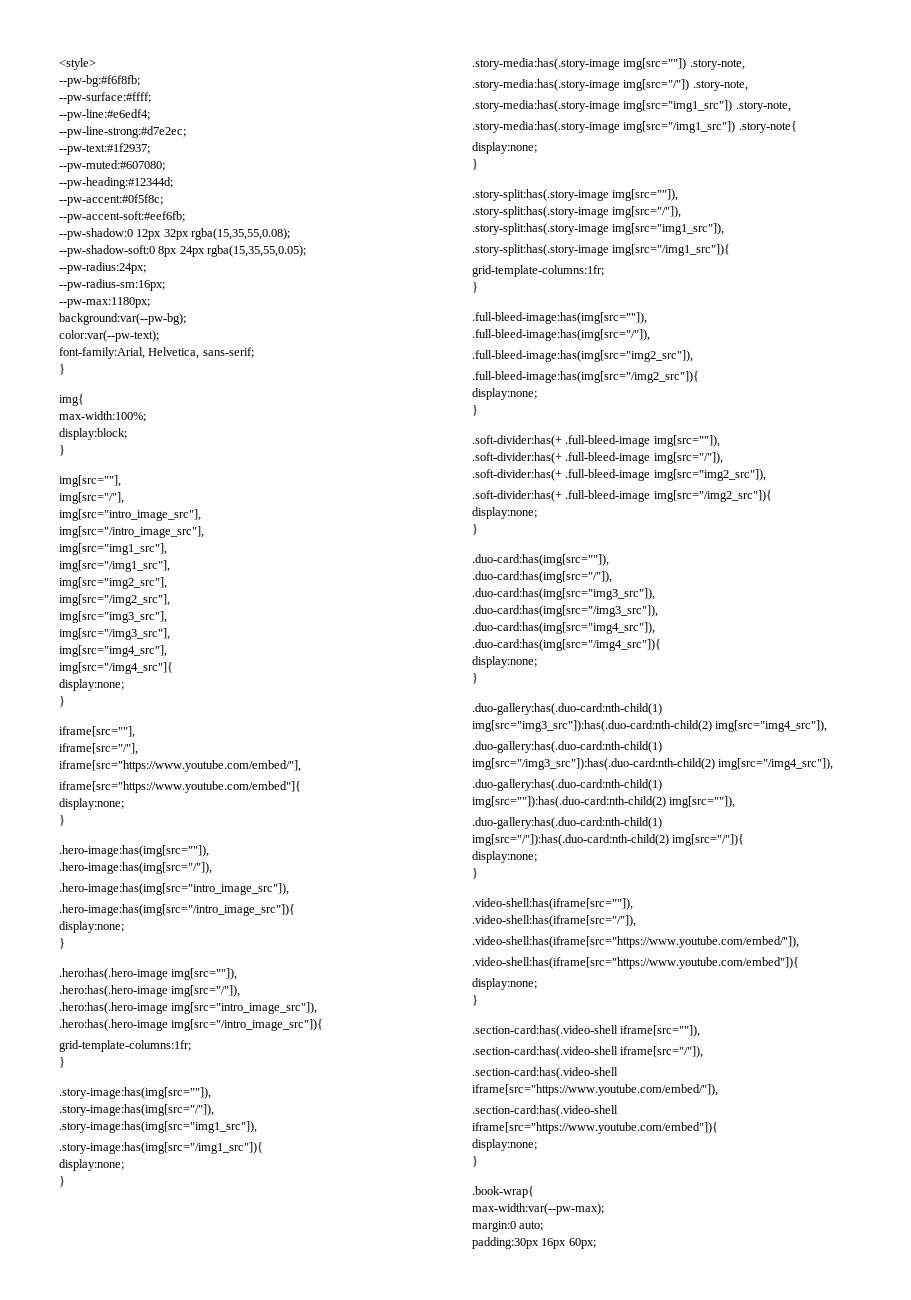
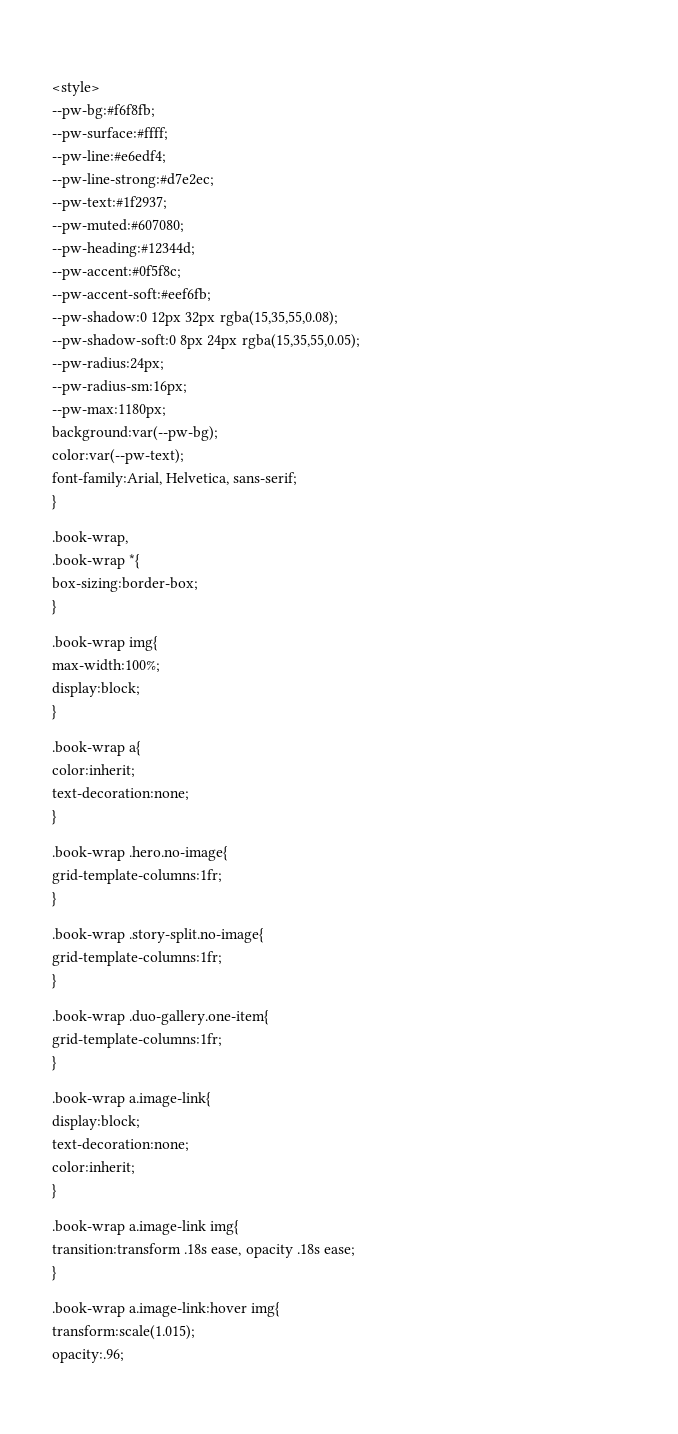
- img{
+ .book-wrap,
+ .book-wrap *{
+ box-sizing:border-box;
+ }
+ .book-wrap img{
  max-width:100%;
  display:block;
  }
- img[src=""],
- img[src="/"],
- img[src="intro_image_src"],
- img[src="/intro_image_src"],
- img[src="img1_src"],
- img[src="/img1_src"],
- img[src="img2_src"],
- img[src="/img2_src"],
- img[src="img3_src"],
- img[src="/img3_src"],
- img[src="img4_src"],
- img[src="/img4_src"]{
- display:none;
+ .book-wrap a{
+ color:inherit;
+ text-decoration:none;
  }
- iframe[src=""],
- iframe[src="/"],
- iframe[src="https://www.youtube.com/embed/"],
- iframe[src="https://www.youtube.com/embed"]{
- display:none;
- }
- .hero-image:has(img[src=""]),
- .hero-image:has(img[src="/"]),
- .hero-image:has(img[src="intro_image_src"]),
- .hero-image:has(img[src="/intro_image_src"]){
- display:none;
- }
- .hero:has(.hero-image img[src=""]),
- .hero:has(.hero-image img[src="/"]),
- .hero:has(.hero-image img[src="intro_image_src"]),
- .hero:has(.hero-image img[src="/intro_image_src"]){
+ .book-wrap .hero.no-image{
  grid-template-columns:1fr;
  }
- .story-image:has(img[src=""]),
- .story-image:has(img[src="/"]),
- .story-image:has(img[src="img1_src"]),
- .story-image:has(img[src="/img1_src"]){
- display:none;
- }
- .story-media:has(.story-image img[src=""]) .story-note,
- .story-media:has(.story-image img[src="/"]) .story-note,
- .story-media:has(.story-image img[src="img1_src"]) .story-note,
- .story-media:has(.story-image img[src="/img1_src"]) .story-note{
- display:none;
- }
- .story-split:has(.story-image img[src=""]),
- .story-split:has(.story-image img[src="/"]),
- .story-split:has(.story-image img[src="img1_src"]),
- .story-split:has(.story-image img[src="/img1_src"]){
+ .book-wrap .story-split.no-image{
  grid-template-columns:1fr;
  }
- .full-bleed-image:has(img[src=""]),
- .full-bleed-image:has(img[src="/"]),
- .full-bleed-image:has(img[src="img2_src"]),
- .full-bleed-image:has(img[src="/img2_src"]){
- display:none;
+ .book-wrap .duo-gallery.one-item{
+ grid-template-columns:1fr;
  }
- .soft-divider:has(+ .full-bleed-image img[src=""]),
- .soft-divider:has(+ .full-bleed-image img[src="/"]),
- .soft-divider:has(+ .full-bleed-image img[src="img2_src"]),
- .soft-divider:has(+ .full-bleed-image img[src="/img2_src"]){
- display:none;
+ .book-wrap a.image-link{
+ display:block;
+ text-decoration:none;
+ color:inherit;
  }
- .duo-card:has(img[src=""]),
- .duo-card:has(img[src="/"]),
- .duo-card:has(img[src="img3_src"]),
- .duo-card:has(img[src="/img3_src"]),
- .duo-card:has(img[src="img4_src"]),
- .duo-card:has(img[src="/img4_src"]){
- display:none;
+ .book-wrap a.image-link img{
+ transition:transform .18s ease, opacity .18s ease;
  }
- .duo-gallery:has(.duo-card:nth-child(1) img[src="img3_src"]):has(.duo-card:nth-child(2) img[src="img4_src"]),
- .duo-gallery:has(.duo-card:nth-child(1) img[src="/img3_src"]):has(.duo-card:nth-child(2) img[src="/img4_src"]),
- .duo-gallery:has(.duo-card:nth-child(1) img[src=""]):has(.duo-card:nth-child(2) img[src=""]),
- .duo-gallery:has(.duo-card:nth-child(1) img[src="/"]):has(.duo-card:nth-child(2) img[src="/"]){
- display:none;
- }
- .video-shell:has(iframe[src=""]),
- .video-shell:has(iframe[src="/"]),
- .video-shell:has(iframe[src="https://www.youtube.com/embed/"]),
- .video-shell:has(iframe[src="https://www.youtube.com/embed"]){
- display:none;
- }
- .section-card:has(.video-shell iframe[src=""]),
- .section-card:has(.video-shell iframe[src="/"]),
- .section-card:has(.video-shell iframe[src="https://www.youtube.com/embed/"]),
- .section-card:has(.video-shell iframe[src="https://www.youtube.com/embed"]){
- display:none;
- }
- .book-wrap{
- max-width:var(--pw-max);
- margin:0 auto;
- padding:30px 16px 60px;
+ .book-wrap a.image-link:hover img{
+ transform:scale(1.015);
+ opacity:.96;

